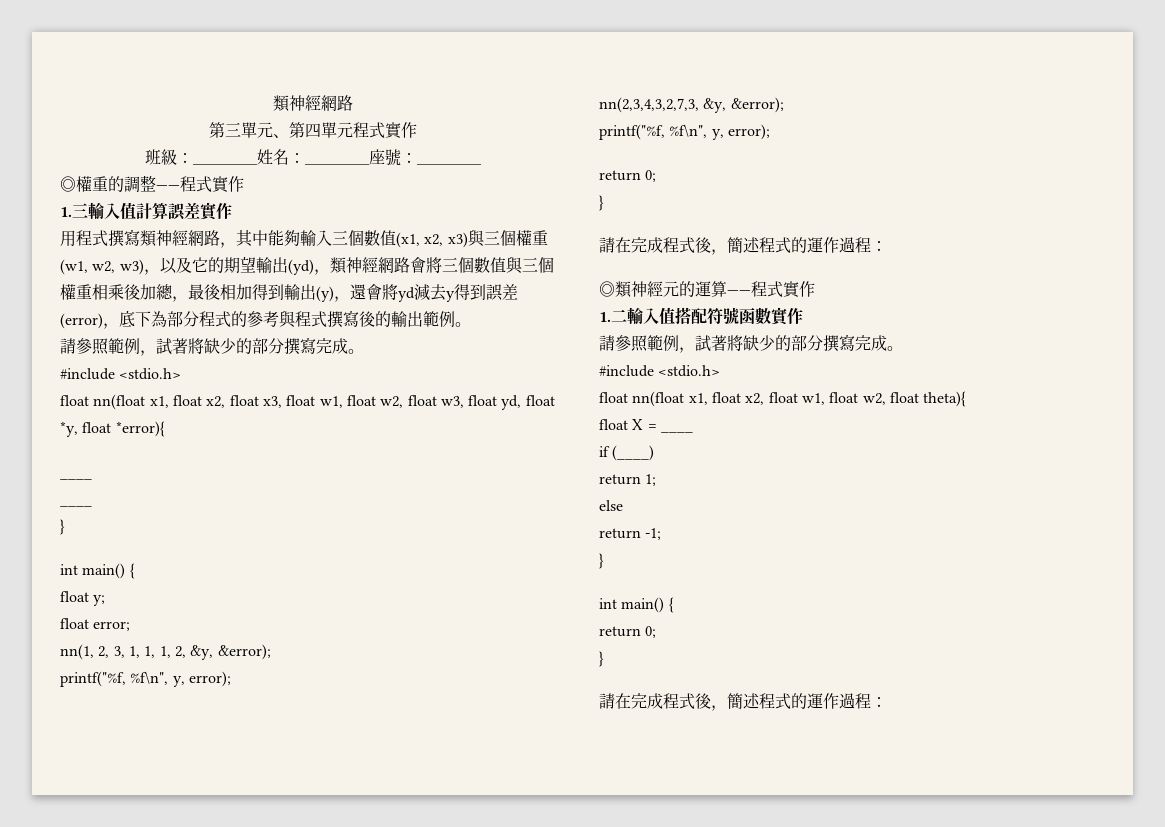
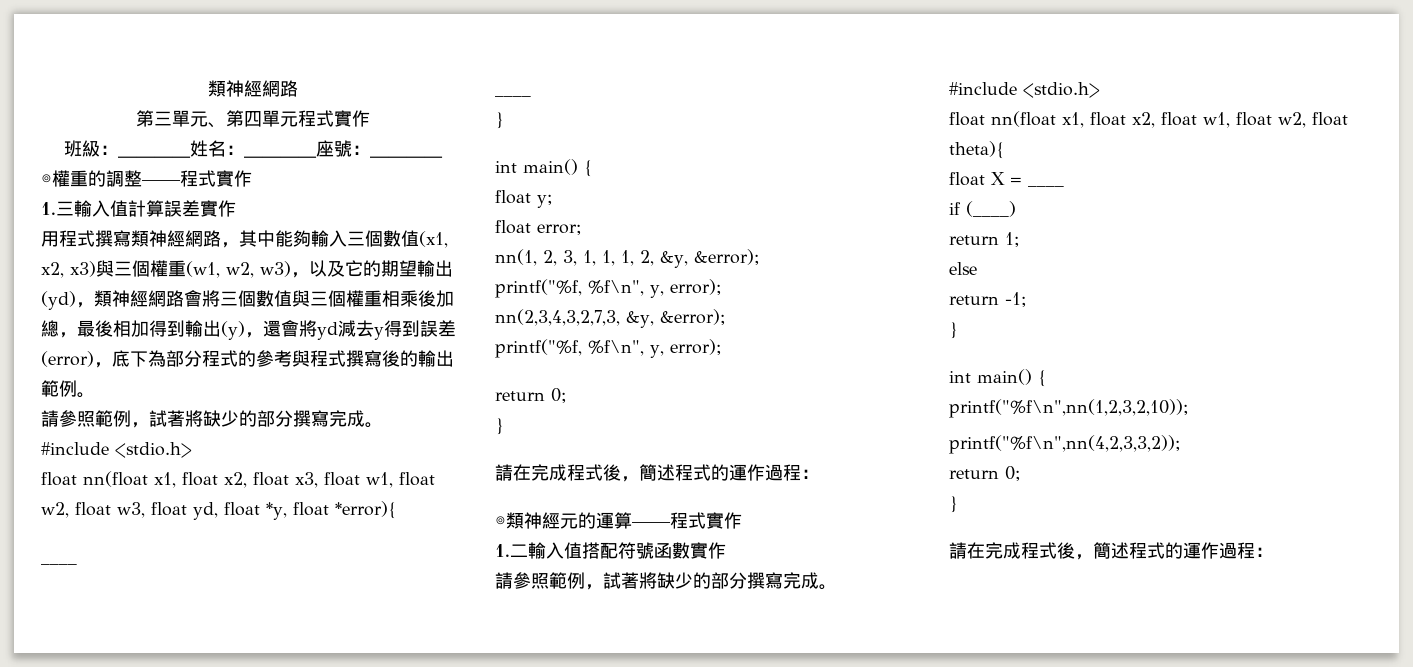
+ printf("%f\n",nn(1,2,3,2,10));
+ printf("%f\n",nn(4,2,3,3,2));

